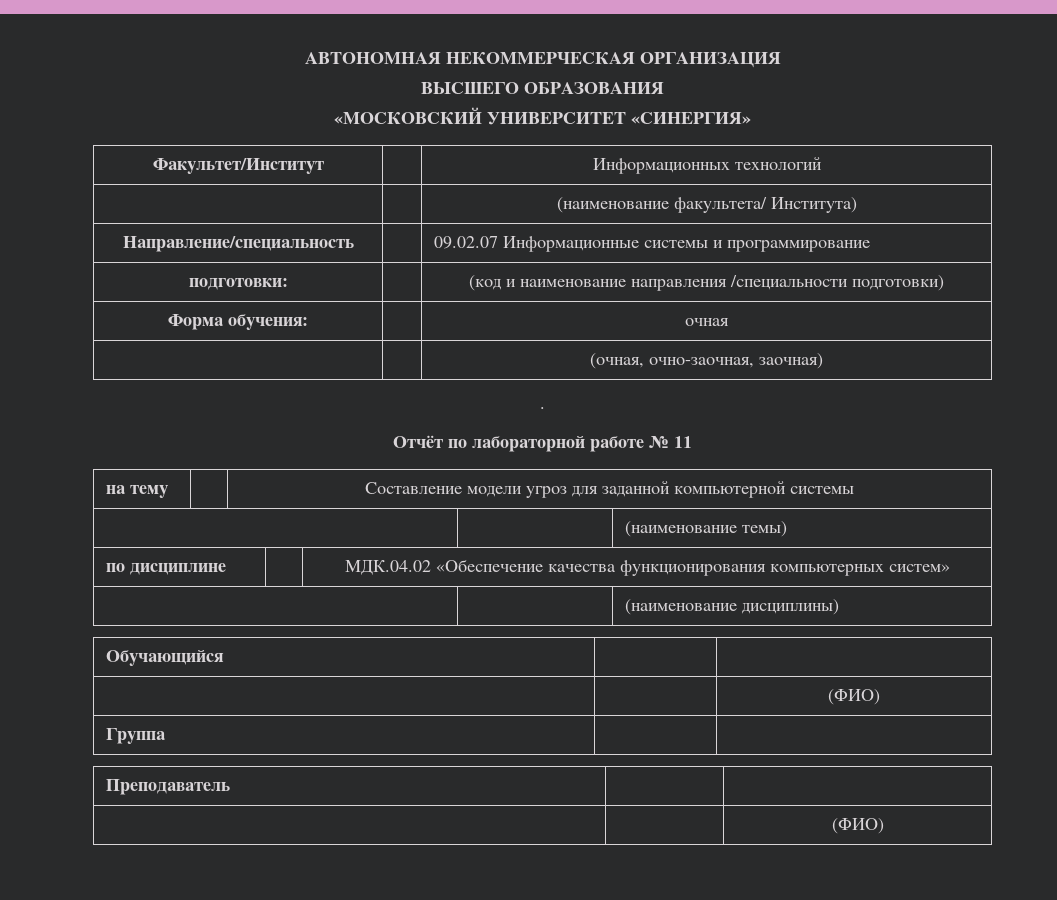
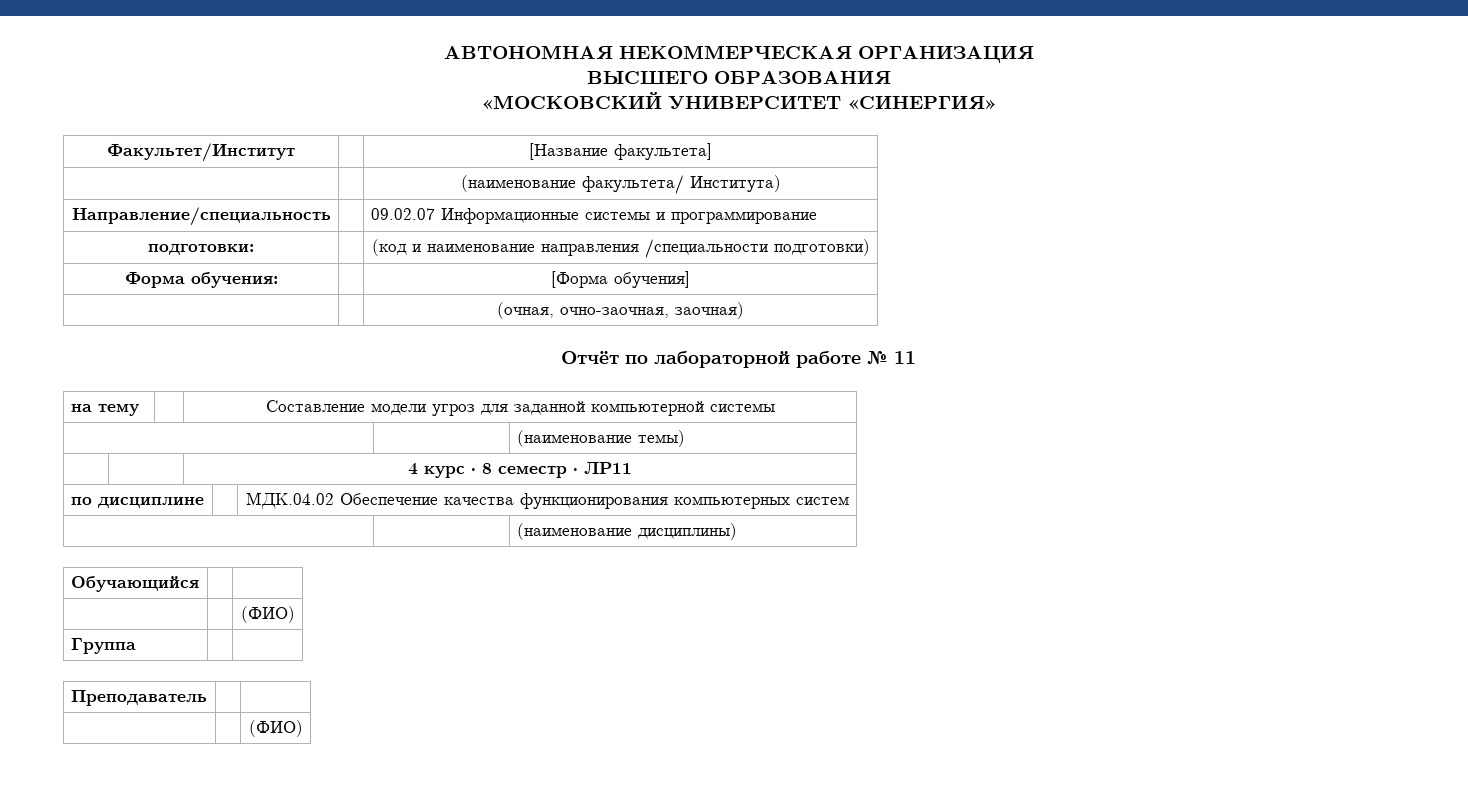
- Факультет/Институт | | Информационных технологий
+ Факультет/Институт | | [Название факультета]
- Форма обучения: | | очная
+ Форма обучения: | | [Форма обучения]
- .
+ | | 4 курс · 8 семестр · ЛР11
- по дисциплине | | МДК.04.02 «Обеспечение качества функционирования компьютерных систем»
+ по дисциплине | | МДК.04.02 Обеспечение качества функционирования компьютерных систем

